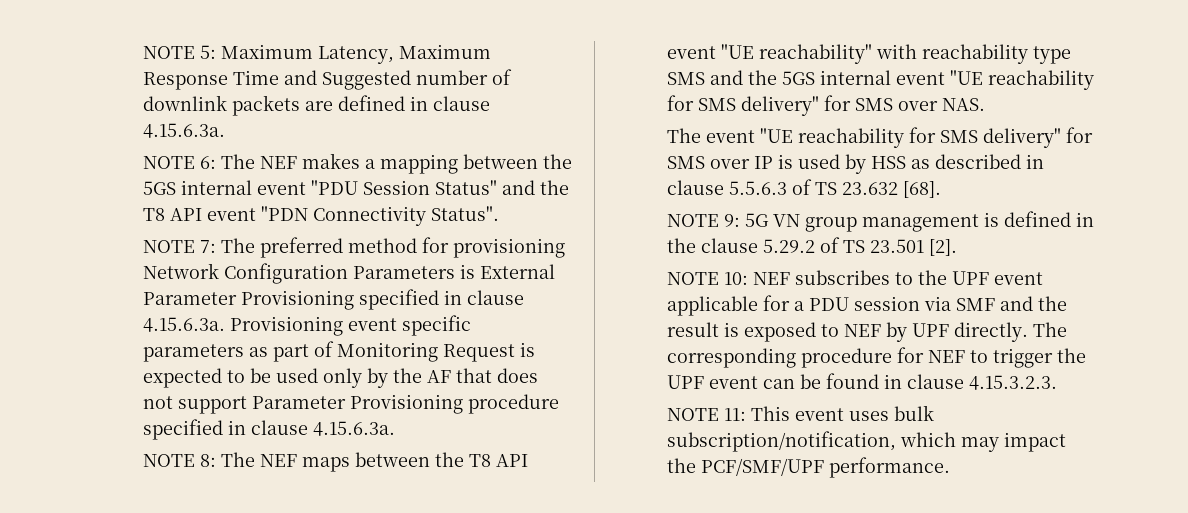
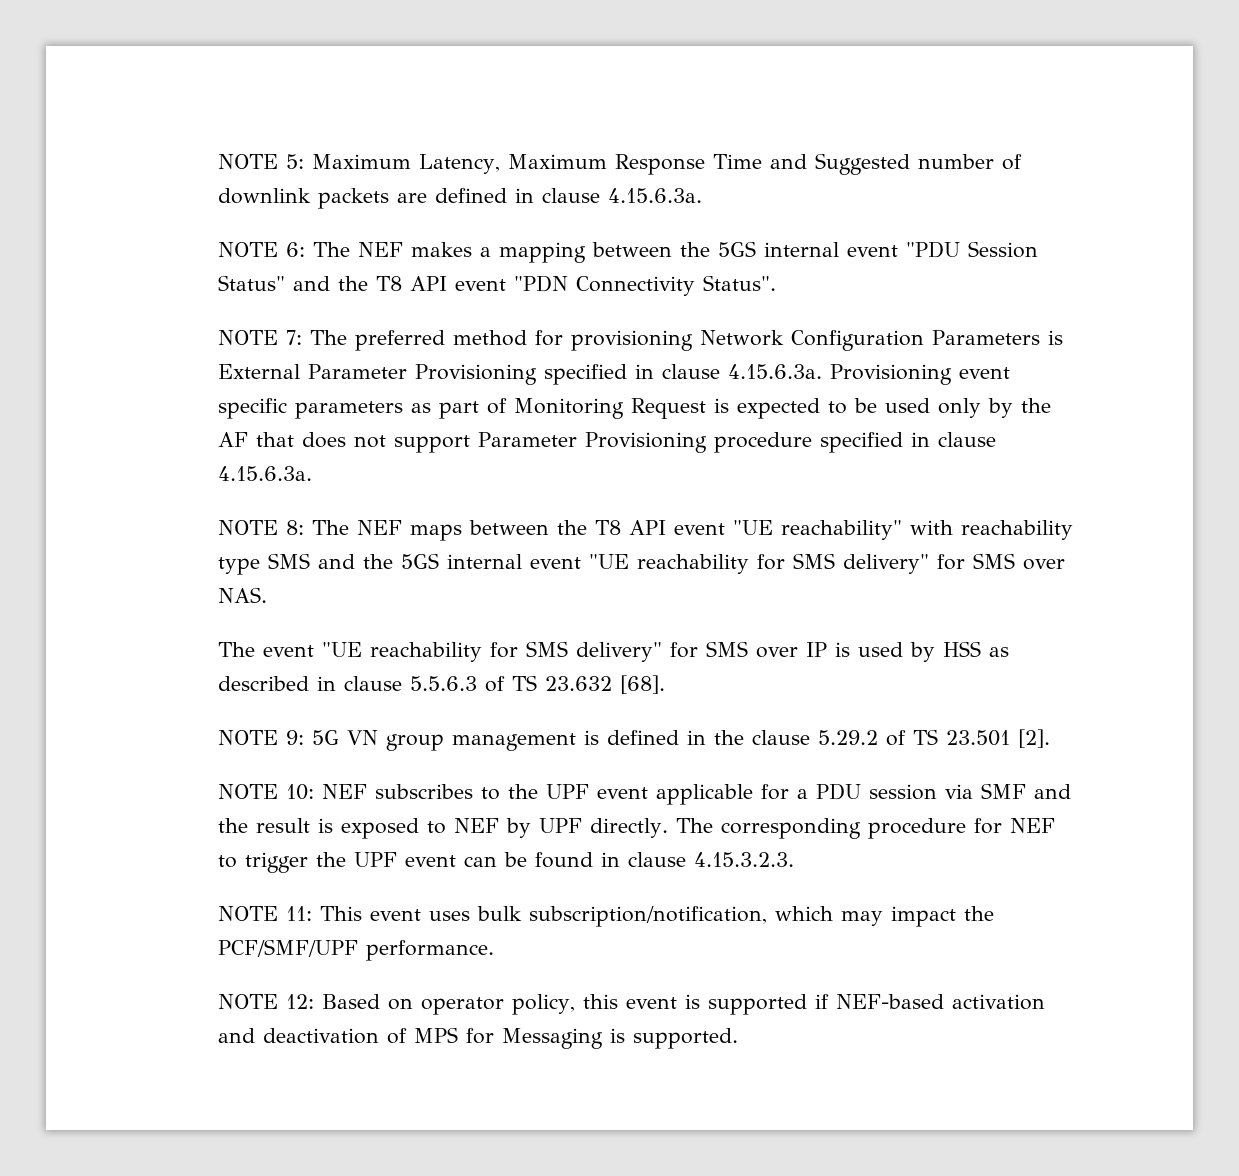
+ NOTE 12: Based on operator policy, this event is supported if NEF-based activation and deactivation of MPS for Messaging is supported.

